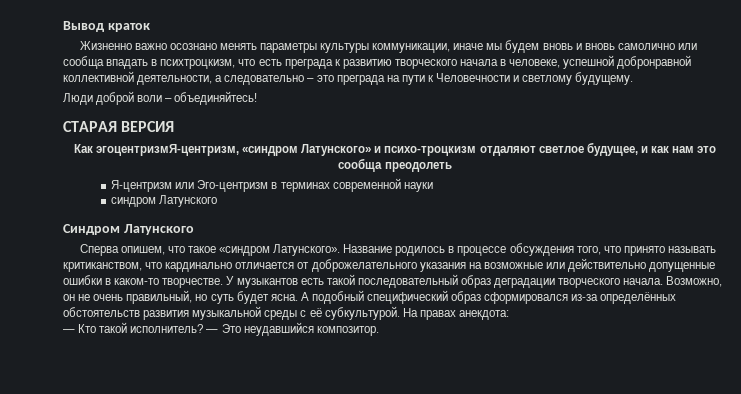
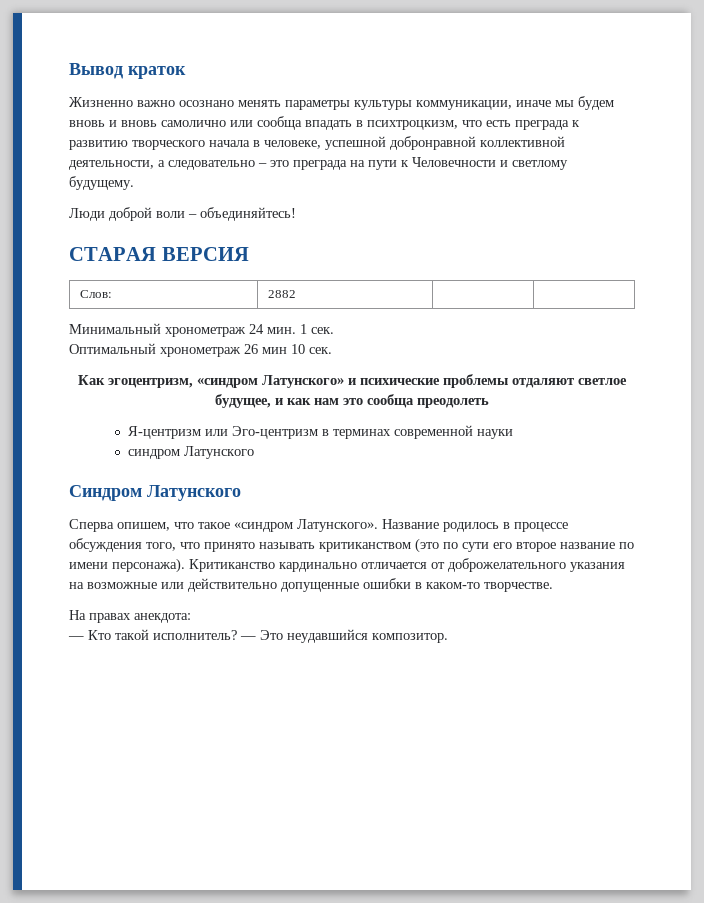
+ Слов: | 2882 | |
+ Минимальный хронометраж 24 мин. 1 сек.
+ Оптимальный хронометраж 26 мин 10 сек.
- Как эгоцентризмЯ-центризм, «синдром Латунского» и психо-троцкизм отдаляют светлое будущее, и как нам это сообща преодолеть
+ Как эгоцентризм, «синдром Латунского» и психические проблемы отдаляют светлое будущее, и как нам это сообща преодолеть
- Название родилось в процессе обсуждения того, что принято называть критиканством, что кардинально отличается от доброжелательного указания на возможные или действительно допущенные ошибки в каком-то творчестве. У музыкантов есть такой последовательный образ деградации творческого начала. Возможно, он не очень правильный, но суть будет ясна. А подобный специфический образ сформировался из-за определённых обстоятельств развития музыкальной среды с её субкультурой. На правах анекдота:
+ Название родилось в процессе обсуждения того, что принято называть критиканством (это по сути его второе название по имени персонажа). Критиканство кардинально отличается от доброжелательного указания на возможные или действительно допущенные ошибки в каком-то творчестве.
+ На правах анекдота:

